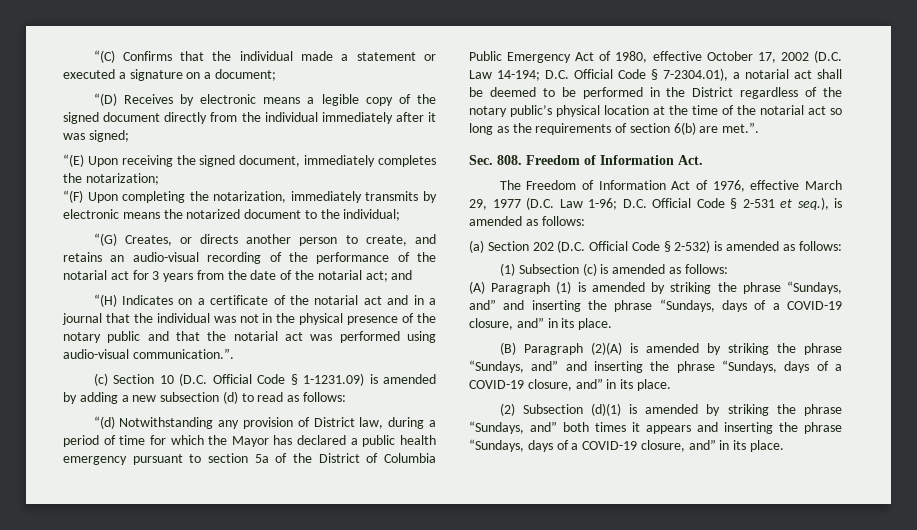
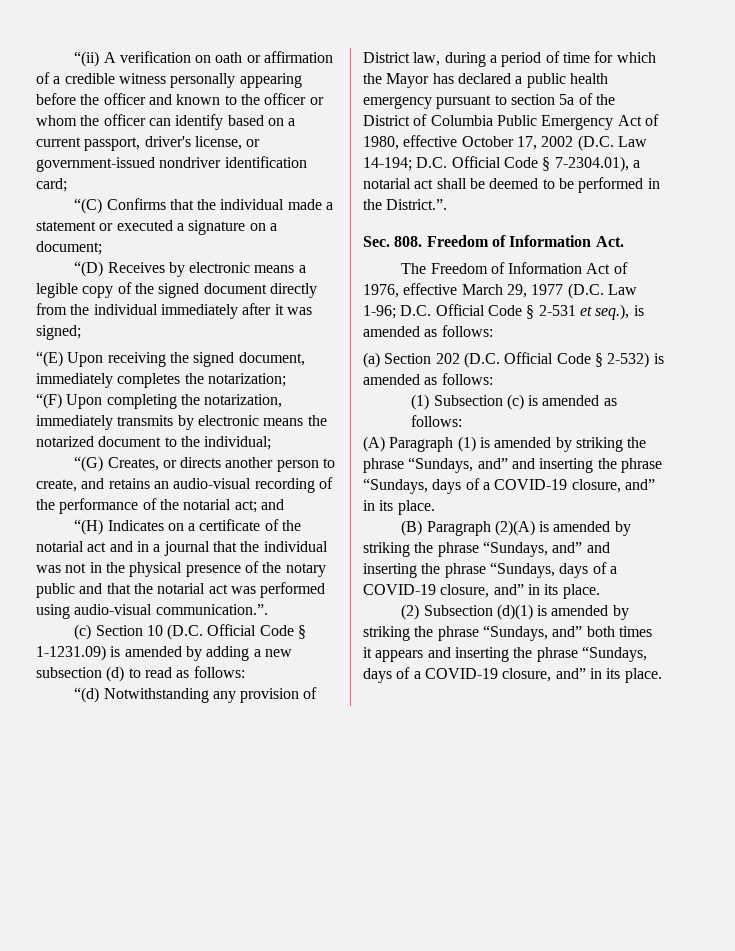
+ “(ii) A verification on oath or affirmation of a credible witness personally appearing before the officer and known to the officer or whom the officer can identify based on a current passport, driver's license, or government-issued nondriver identification card;
- “(G) Creates, or directs another person to create, and retains an audio-visual recording of the performance of the notarial act for 3 years from the date of the notarial act; and
+ “(G) Creates, or directs another person to create, and retains an audio-visual recording of the performance of the notarial act; and
- “(d) Notwithstanding any provision of District law, during a period of time for which the Mayor has declared a public health emergency pursuant to section 5a of the District of Columbia Public Emergency Act of 1980, effective October 17, 2002 (D.C. Law 14-194; D.C. Official Code § 7-2304.01), a notarial act shall be deemed to be performed in the District regardless of the notary public’s physical location at the time of the notarial act so long as the requirements of section 6(b) are met.”.
+ “(d) Notwithstanding any provision of District law, during a period of time for which the Mayor has declared a public health emergency pursuant to section 5a of the District of Columbia Public Emergency Act of 1980, effective October 17, 2002 (D.C. Law 14-194; D.C. Official Code § 7-2304.01), a notarial act shall be deemed to be performed in the District.”.

